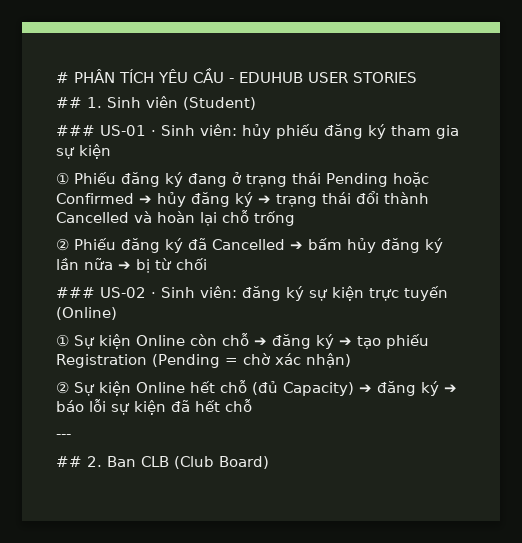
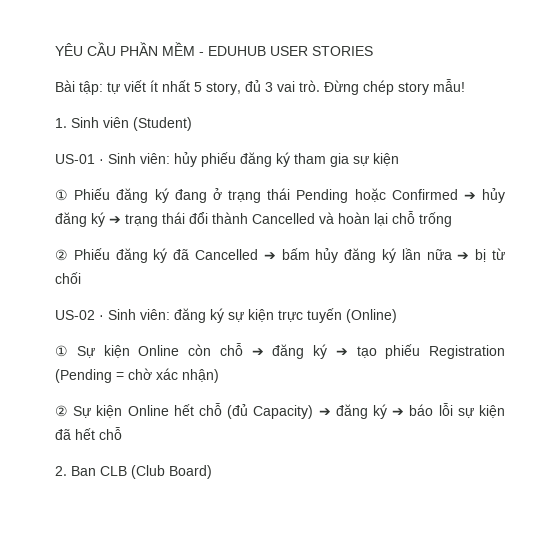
- # PHÂN TÍCH YÊU CẦU - EDUHUB USER STORIES
+ YÊU CẦU PHẦN MỀM - EDUHUB USER STORIES
- ## 1. Sinh viên (Student)
+ Bài tập: tự viết ít nhất 5 story, đủ 3 vai trò. Đừng chép story mẫu!
+ 1. Sinh viên (Student)
- ### US-01 · Sinh viên: hủy phiếu đăng ký tham gia sự kiện
+ US-01 · Sinh viên: hủy phiếu đăng ký tham gia sự kiện
- ### US-02 · Sinh viên: đăng ký sự kiện trực tuyến (Online)
+ US-02 · Sinh viên: đăng ký sự kiện trực tuyến (Online)
- ---
- ## 2. Ban CLB (Club Board)
+ 2. Ban CLB (Club Board)

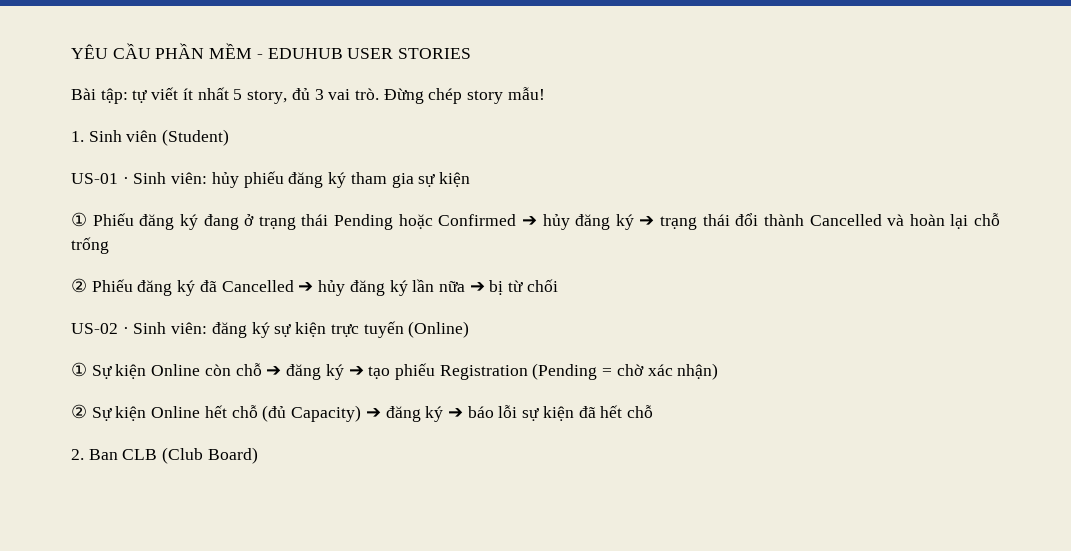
- ② Phiếu đăng ký đã Cancelled ➔ bấm hủy đăng ký lần nữa ➔ bị từ chối
+ ② Phiếu đăng ký đã Cancelled ➔ hủy đăng ký lần nữa ➔ bị từ chối

